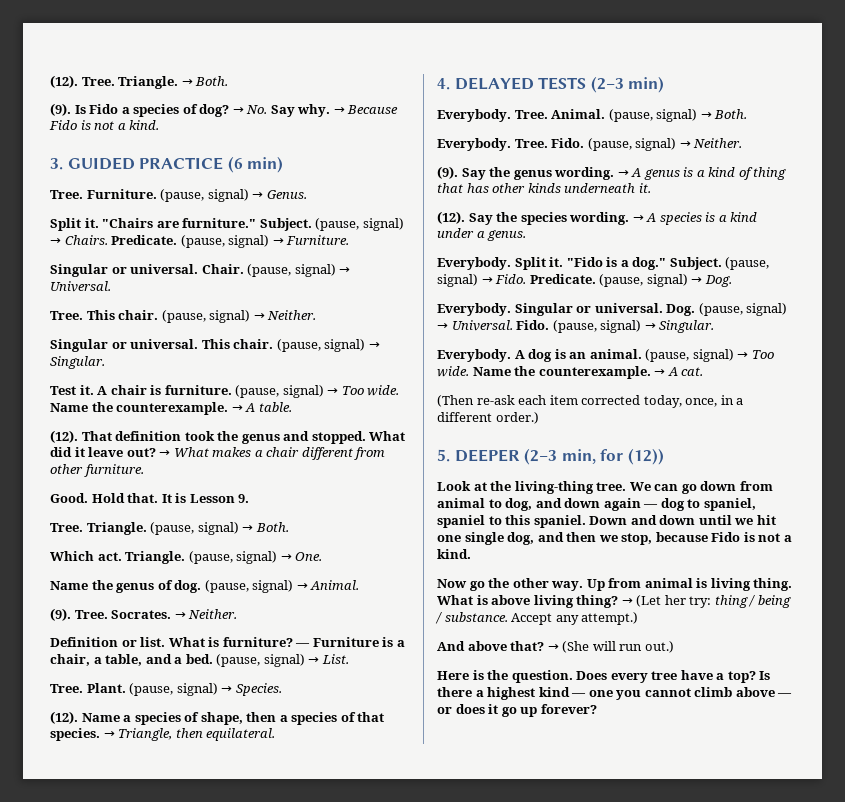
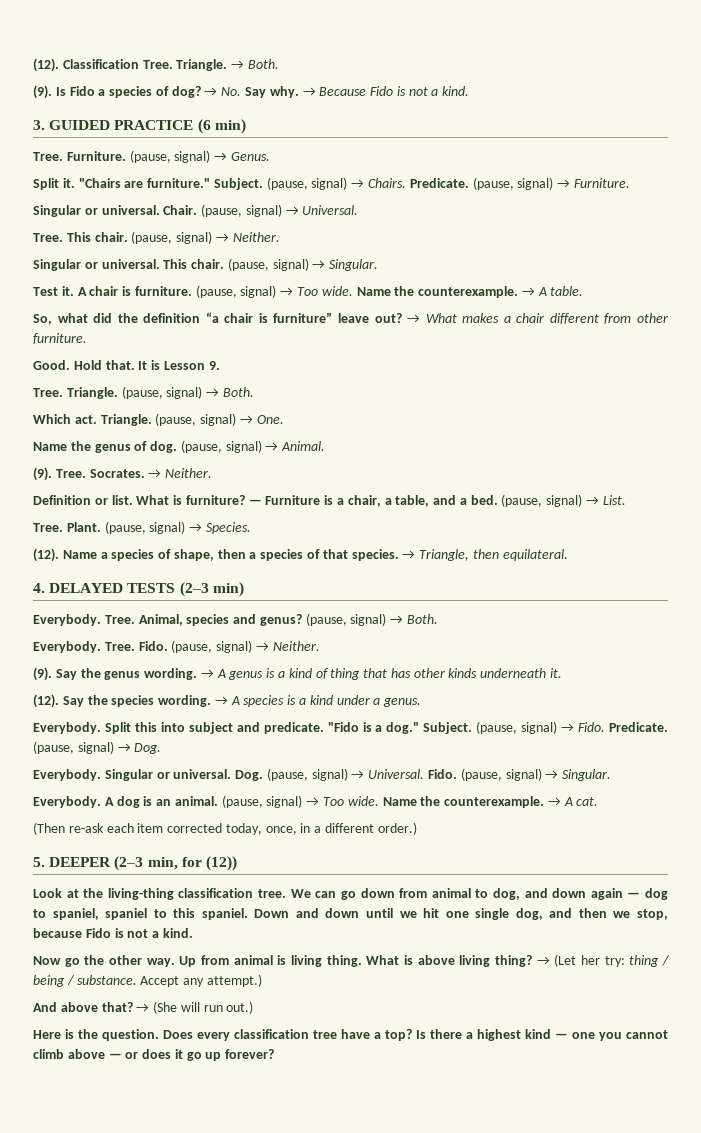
- (12). Tree.
+ (12). Classification Tree.
- (12). That definition took the genus and stopped. What did it leave out?
+ So, what did the definition “a chair is furniture” leave out?
- Tree. Animal.
+ Tree. Animal, species and genus?
- Everybody. Split it.
+ Everybody. Split this into subject and predicate.
- Look at the living-thing tree.
+ Look at the living-thing classification tree.
- Does every tree have a top?
+ Does every classification tree have a top?

